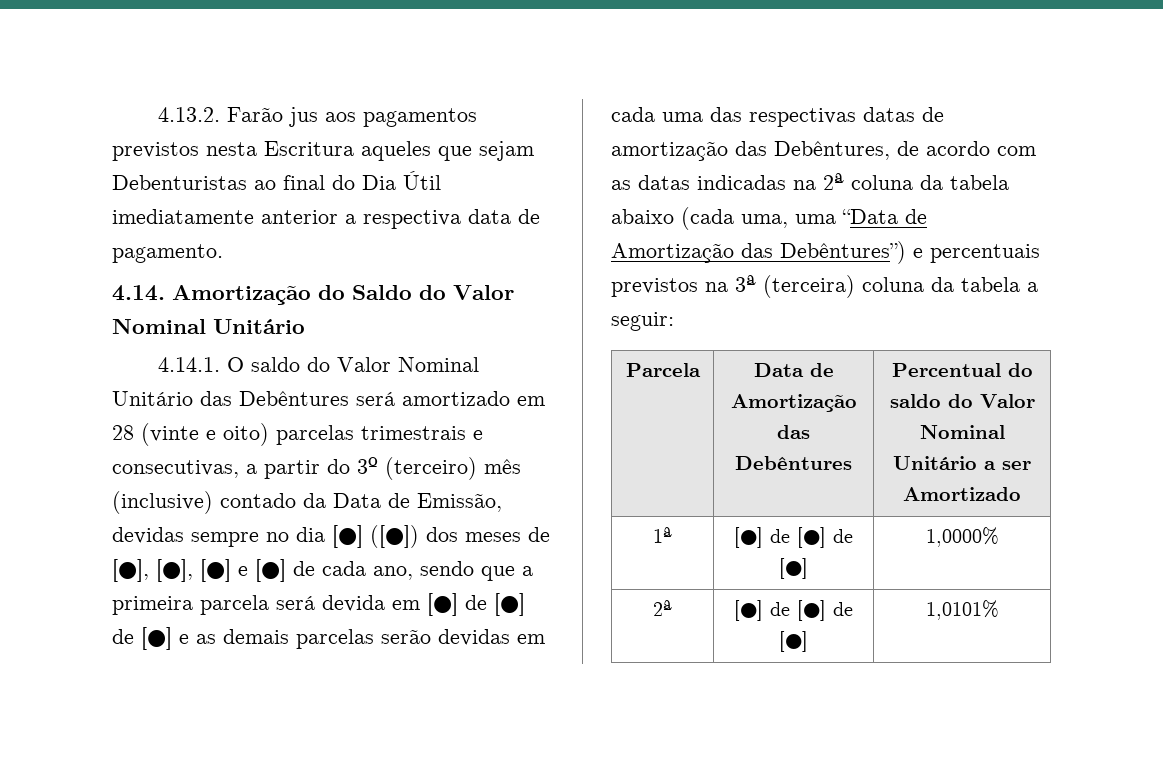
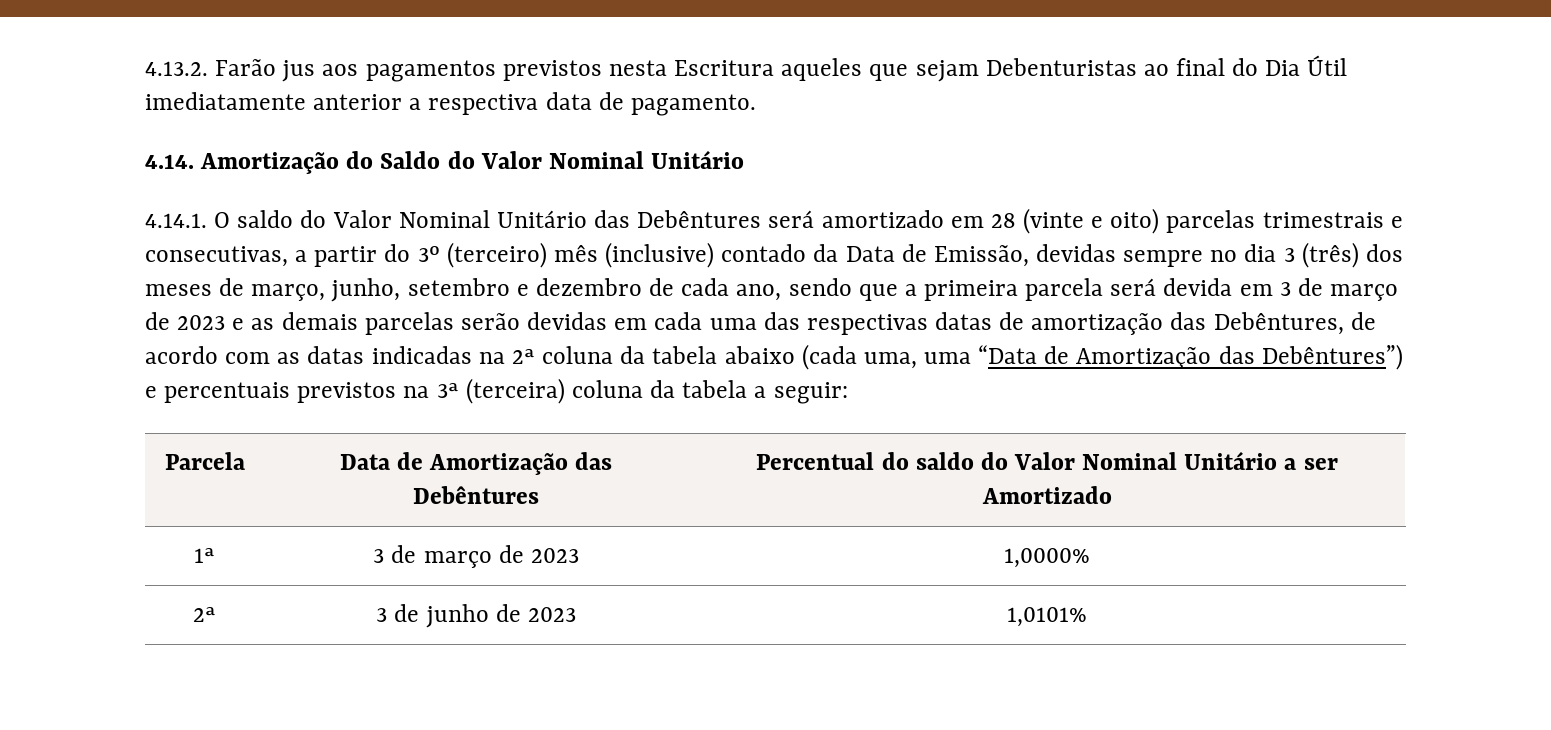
- 4.14.1. O saldo do Valor Nominal Unitário das Debêntures será amortizado em 28 (vinte e oito) parcelas trimestrais e consecutivas, a partir do 3º (terceiro) mês (inclusive) contado da Data de Emissão, devidas sempre no dia [●] ([●]) dos meses de [●], [●], [●] e [●] de cada ano, sendo que a primeira parcela será devida em [●] de [●] de [●] e as demais parcelas serão devidas em cada uma das respectivas datas de amortização das Debêntures, de acordo com as datas indicadas na 2ª coluna da tabela abaixo (cada uma, uma “Data de Amortização das Debêntures”) e percentuais previstos na 3ª (terceira) coluna da tabela a seguir:
+ 4.14.1. O saldo do Valor Nominal Unitário das Debêntures será amortizado em 28 (vinte e oito) parcelas trimestrais e consecutivas, a partir do 3º (terceiro) mês (inclusive) contado da Data de Emissão, devidas sempre no dia 3 (três) dos meses de março, junho, setembro e dezembro de cada ano, sendo que a primeira parcela será devida em 3 de março de 2023 e as demais parcelas serão devidas em cada uma das respectivas datas de amortização das Debêntures, de acordo com as datas indicadas na 2ª coluna da tabela abaixo (cada uma, uma “Data de Amortização das Debêntures”) e percentuais previstos na 3ª (terceira) coluna da tabela a seguir:
- 1ª | [●] de [●] de [●] | 1,0000%
- 2ª | [●] de [●] de [●] | 1,0101%
+ 1ª | 3 de março de 2023 | 1,0000%
+ 2ª | 3 de junho de 2023 | 1,0101%

